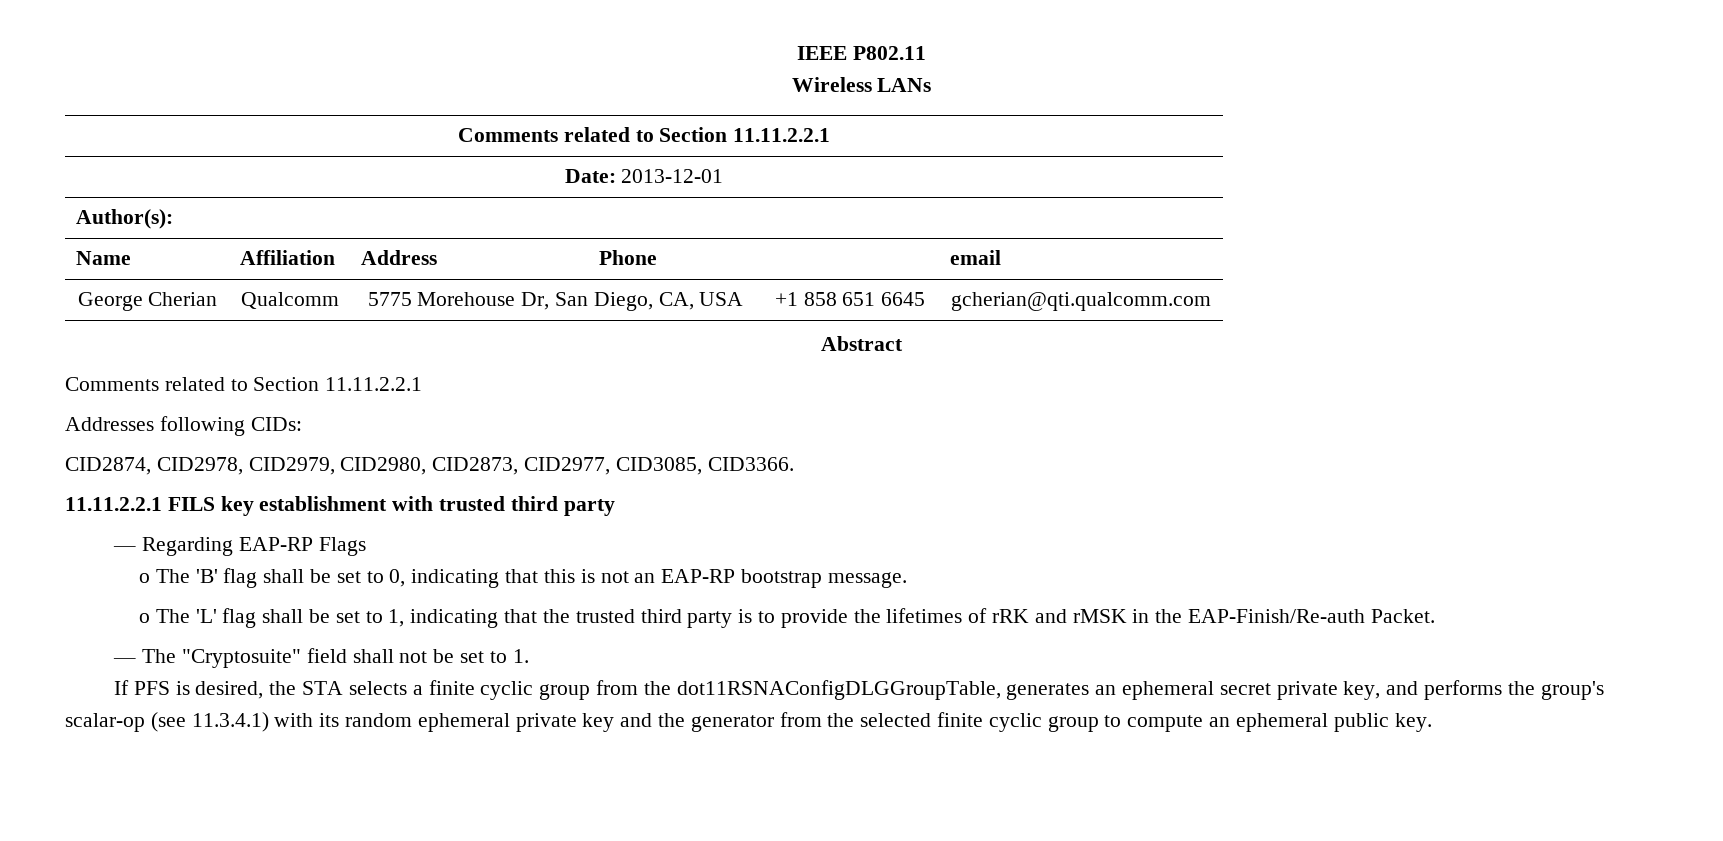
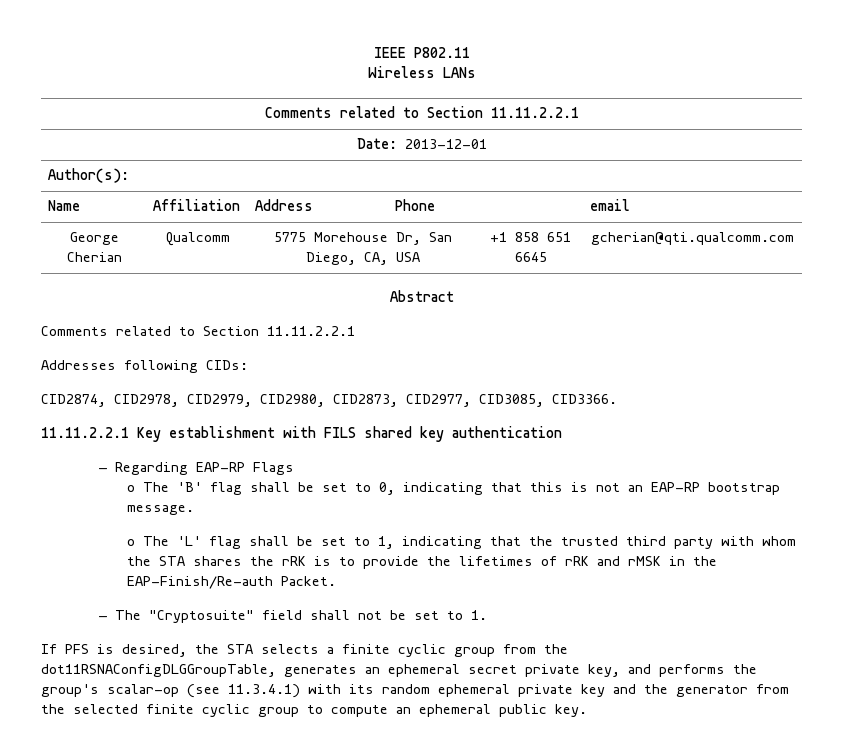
- 11.11.2.2.1 FILS key establishment with trusted third party
+ 11.11.2.2.1 Key establishment with FILS shared key authentication
- o The 'L' flag shall be set to 1, indicating that the trusted third party is to provide the lifetimes of rRK and rMSK in the EAP-Finish/Re-auth Packet.
+ o The 'L' flag shall be set to 1, indicating that the trusted third party with whom the STA shares the rRK is to provide the lifetimes of rRK and rMSK in the EAP-Finish/Re-auth Packet.

